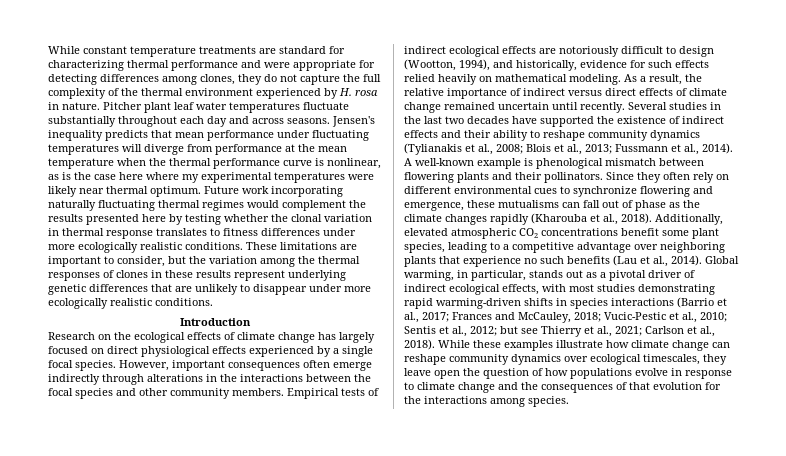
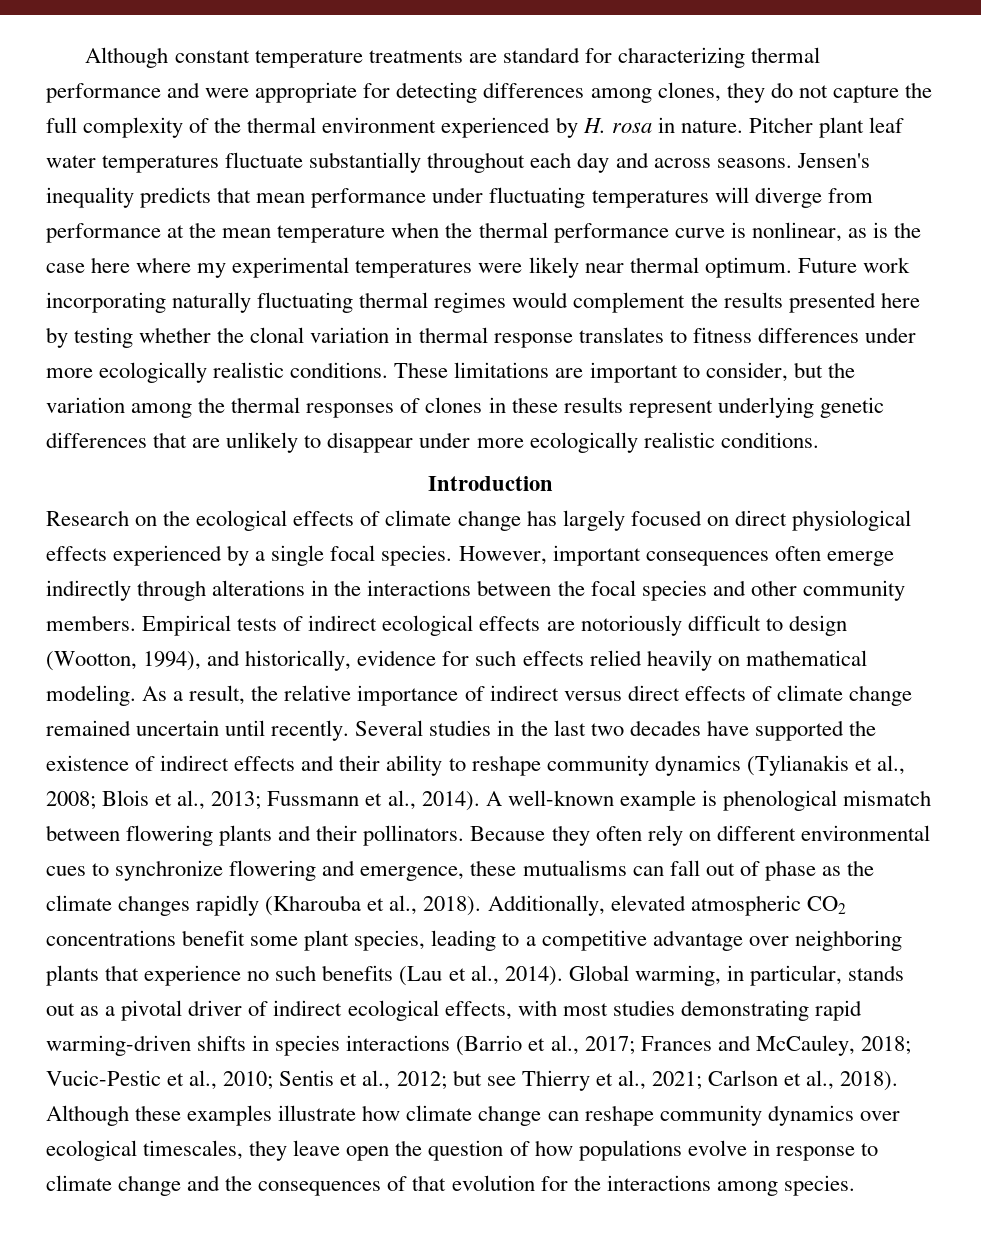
- While constant temperature treatments are standard for characterizing thermal performance and were appropriate for detecting differences among clones, they do not capture the full complexity of the thermal environment experienced by H. rosa in nature.
+ Although constant temperature treatments are standard for characterizing thermal performance and were appropriate for detecting differences among clones, they do not capture the full complexity of the thermal environment experienced by H. rosa in nature.
- Since they often rely on different environmental cues to synchronize flowering and emergence, these mutualisms can fall out of phase as the climate changes rapidly (Kharouba et al., 2018).
+ Because they often rely on different environmental cues to synchronize flowering and emergence, these mutualisms can fall out of phase as the climate changes rapidly (Kharouba et al., 2018).
- While these examples illustrate how climate change can reshape community dynamics over ecological timescales, they leave open the question of how populations evolve in response to climate change and the consequences of that evolution for the interactions among species.
+ Although these examples illustrate how climate change can reshape community dynamics over ecological timescales, they leave open the question of how populations evolve in response to climate change and the consequences of that evolution for the interactions among species.

